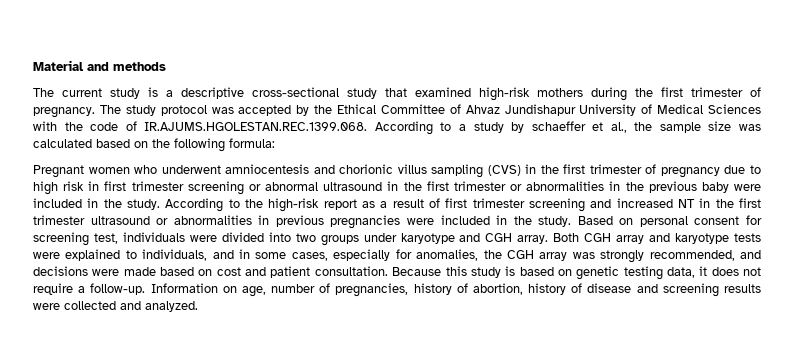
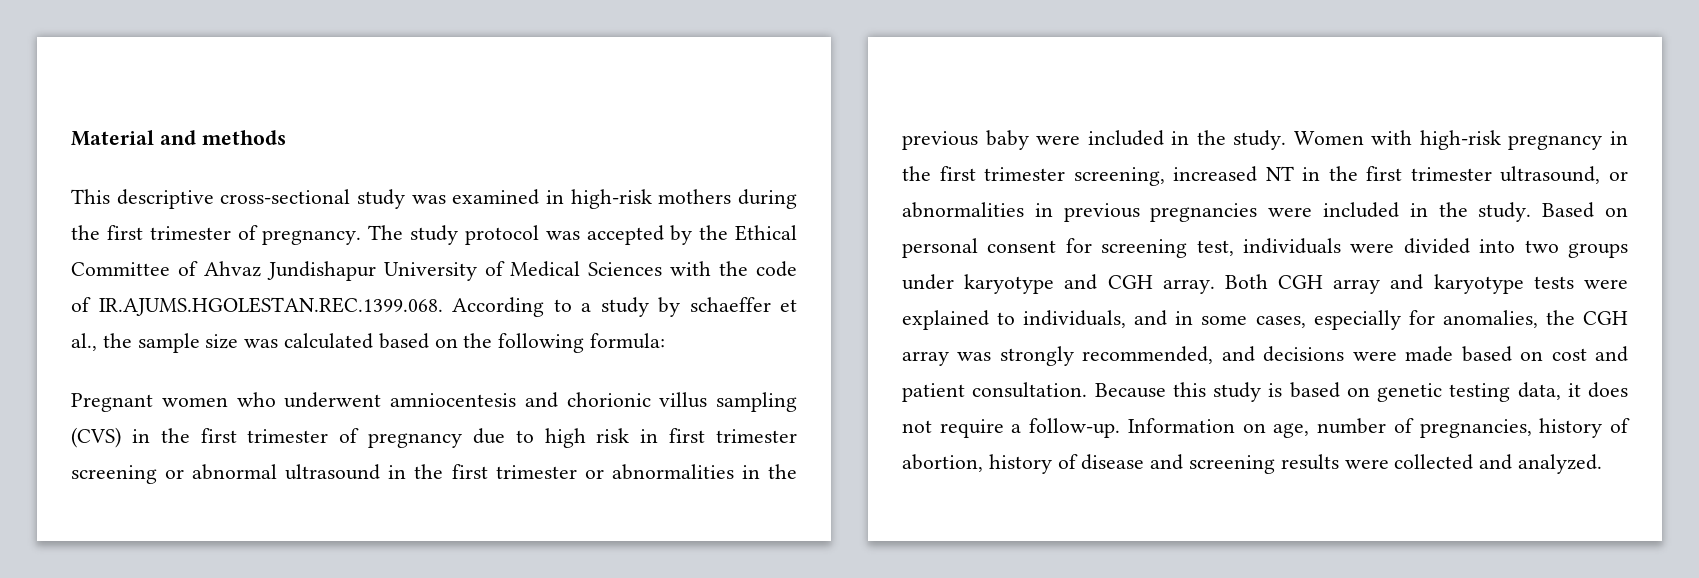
- The current study is a descriptive cross-sectional study that examined high-risk mothers during the first trimester of pregnancy.
+ This descriptive cross-sectional study was examined in high-risk mothers during the first trimester of pregnancy.
- According to the high-risk report as a result of first trimester screening and increased NT in the first trimester ultrasound or abnormalities in previous pregnancies were included in the study.
+ Women with high-risk pregnancy in the first trimester screening, increased NT in the first trimester ultrasound, or abnormalities in previous pregnancies were included in the study.

